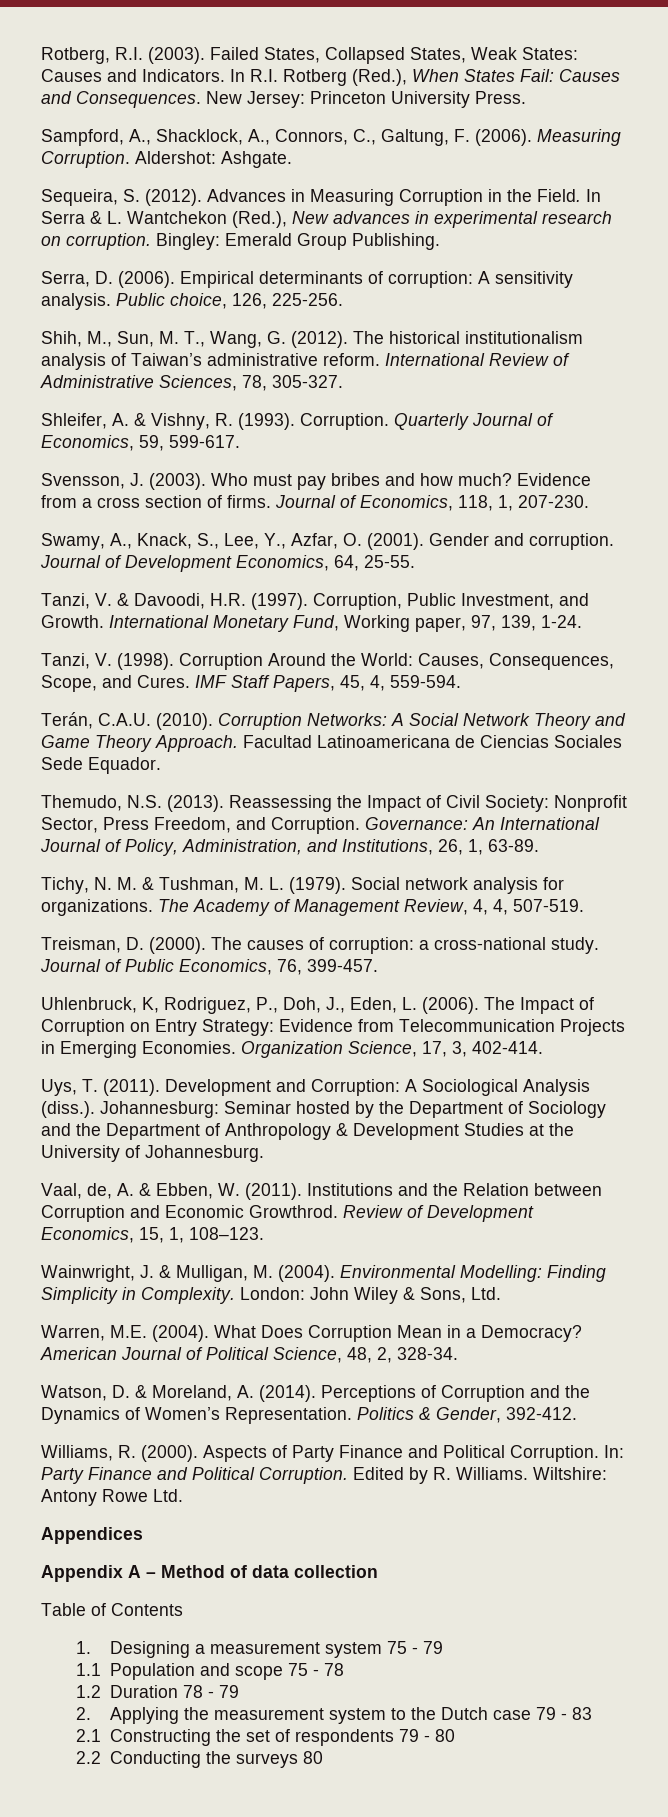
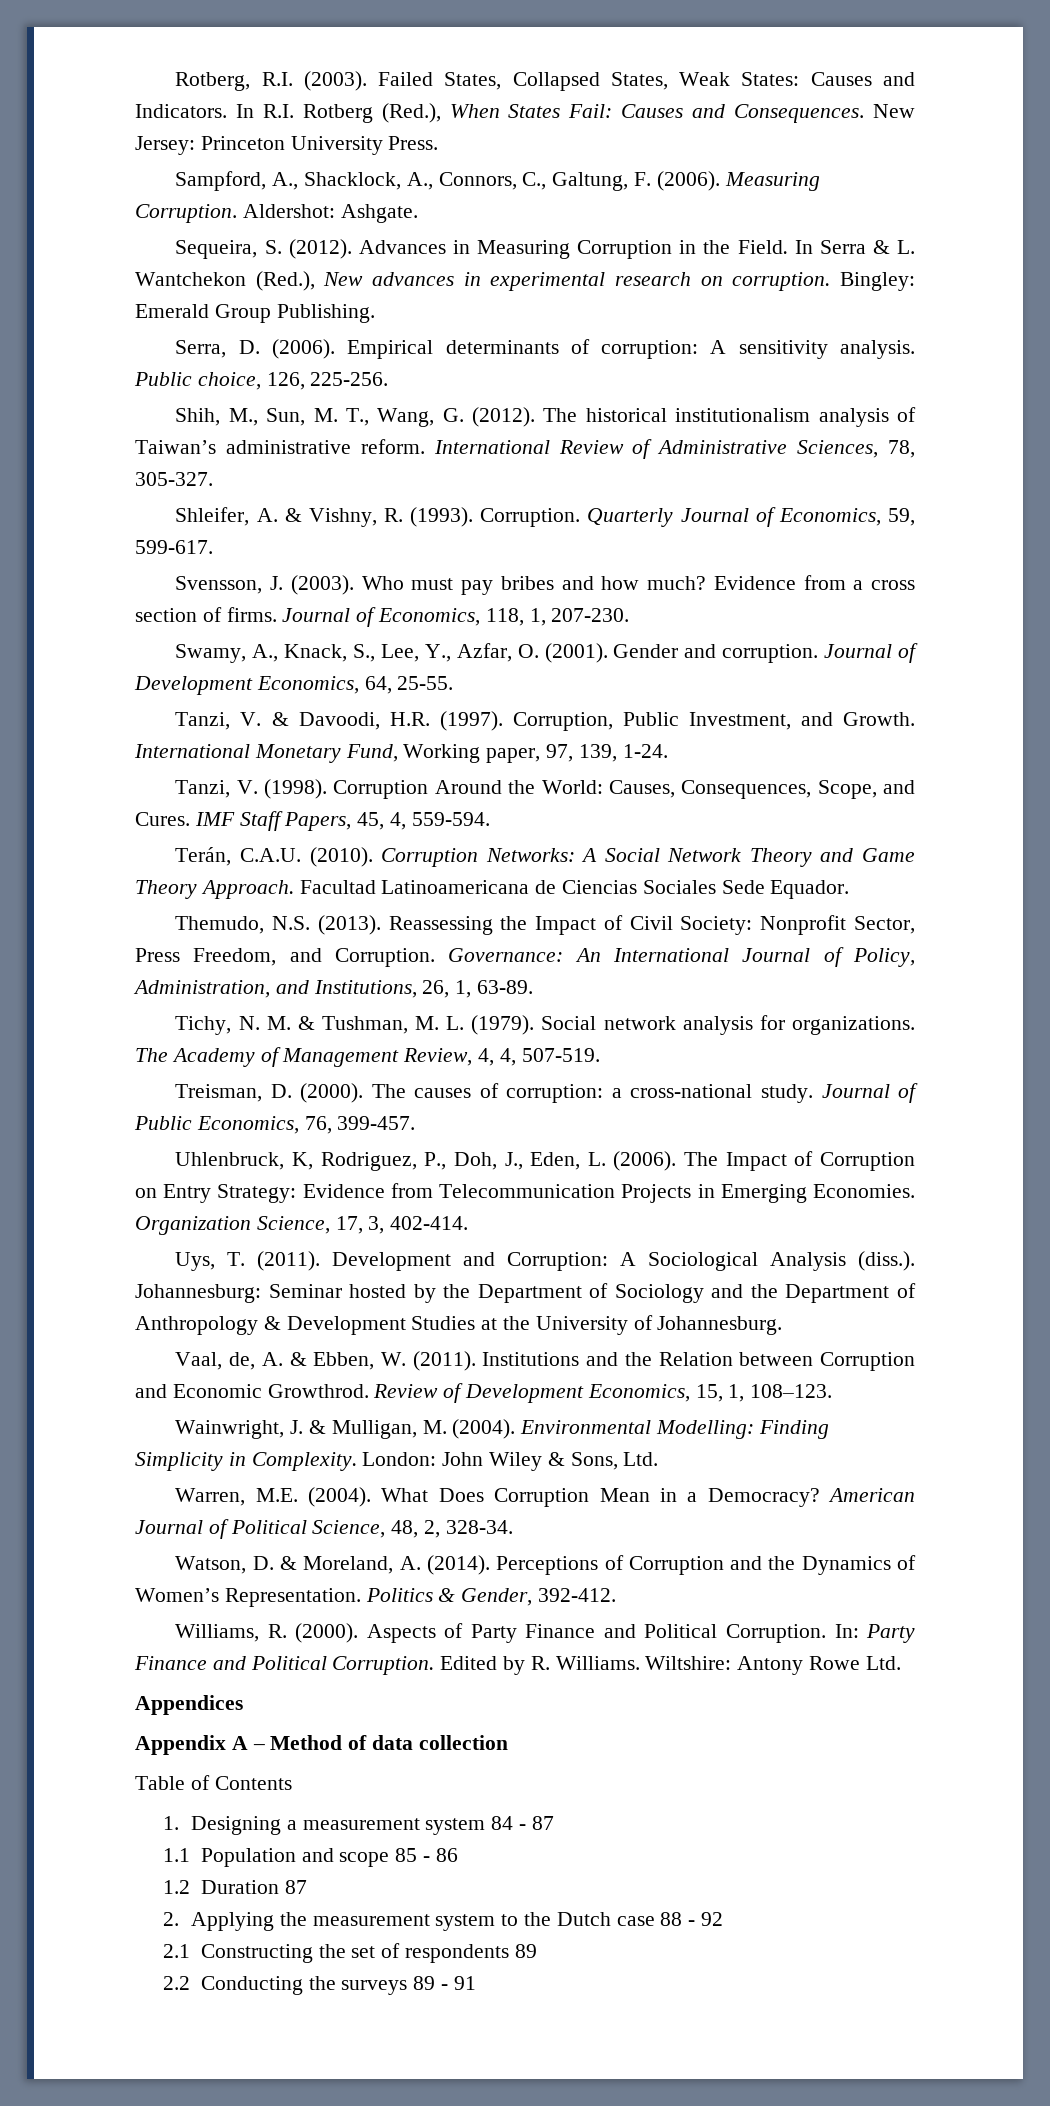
- 1. Designing a measurement system 75 - 79
+ 1. Designing a measurement system 84 - 87
- 1.1 Population and scope 75 - 78
+ 1.1 Population and scope 85 - 86
- 1.2 Duration 78 - 79
+ 1.2 Duration 87
- 2. Applying the measurement system to the Dutch case 79 - 83
+ 2. Applying the measurement system to the Dutch case 88 - 92
- 2.1 Constructing the set of respondents 79 - 80
+ 2.1 Constructing the set of respondents 89
- 2.2 Conducting the surveys 80
+ 2.2 Conducting the surveys 89 - 91

